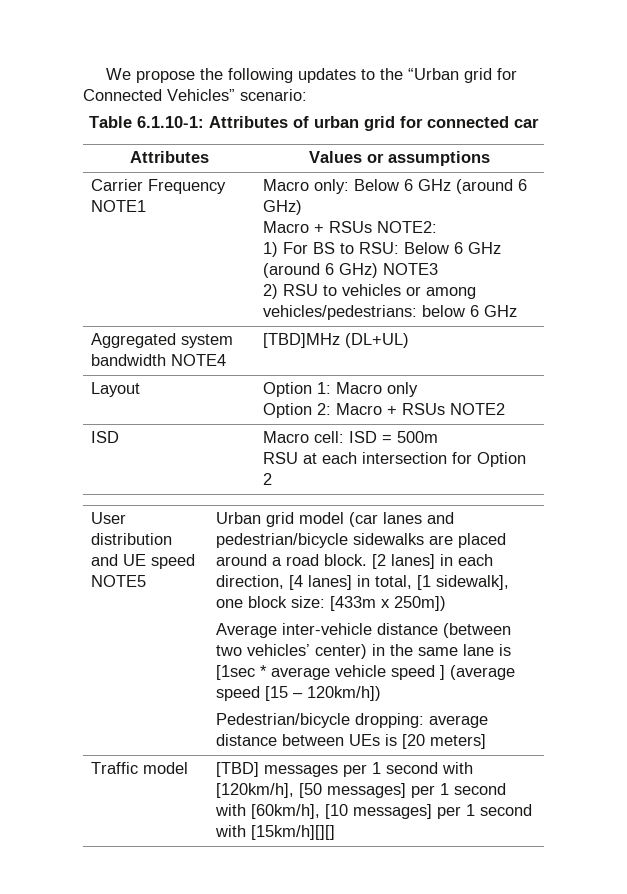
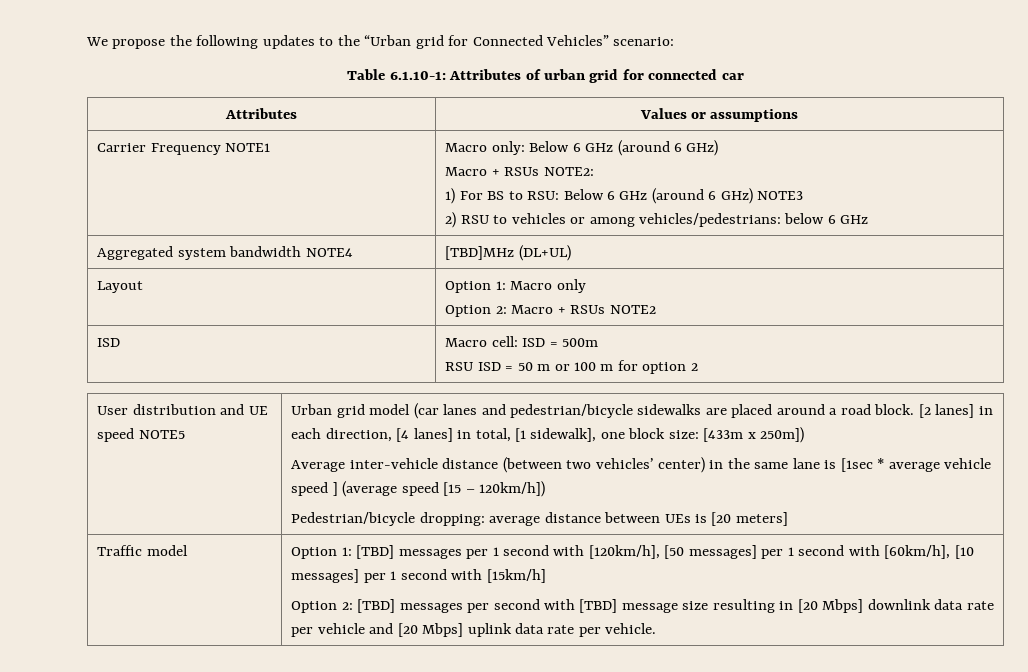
  ISD | Macro cell: ISD = 500m
- RSU at each intersection for Option 2
+ RSU ISD = 50 m or 100 m for option 2
- [TBD] messages per 1 second with [120km/h], [50 messages] per 1 second with [60km/h], [10 messages] per 1 second with [15km/h][][]
+ Option 1: [TBD] messages per 1 second with [120km/h], [50 messages] per 1 second with [60km/h], [10 messages] per 1 second with [15km/h]
+ Option 2: [TBD] messages per second with [TBD] message size resulting in [20 Mbps] downlink data rate per vehicle and [20 Mbps] uplink data rate per vehicle.

